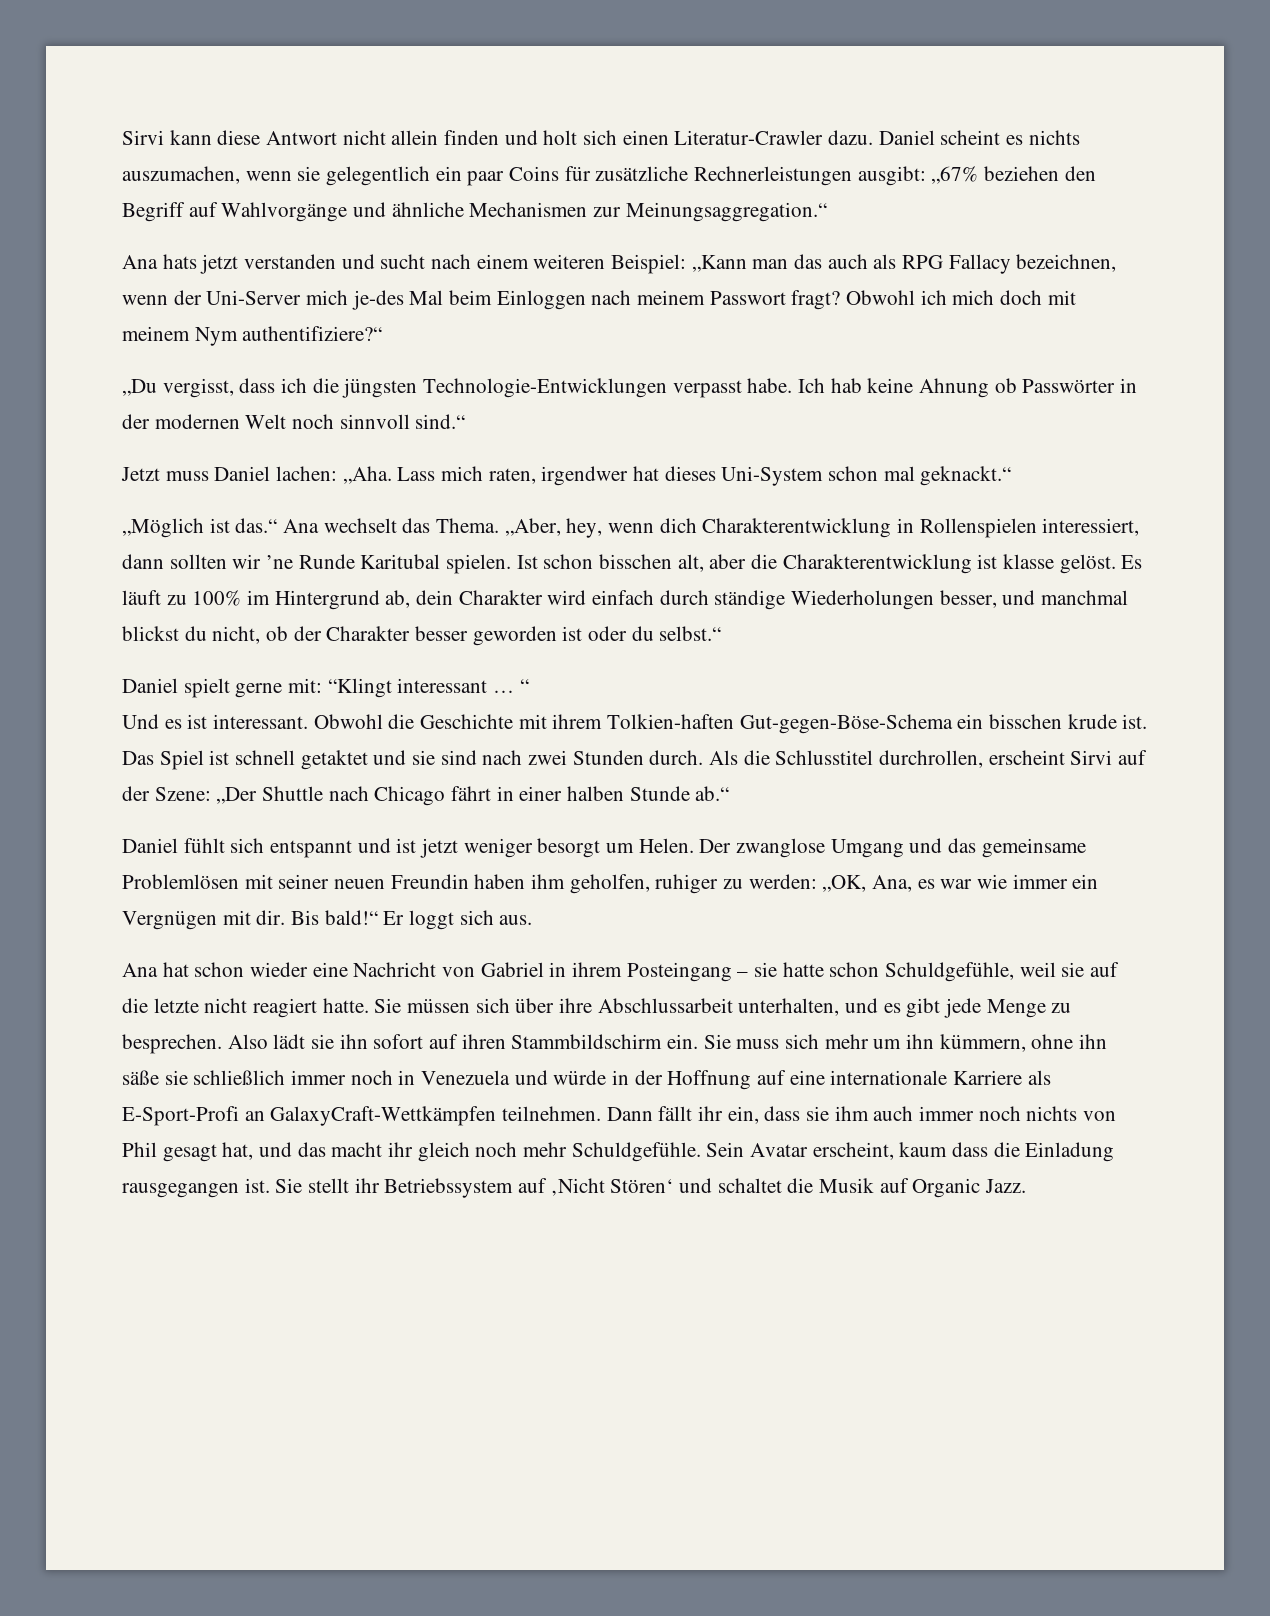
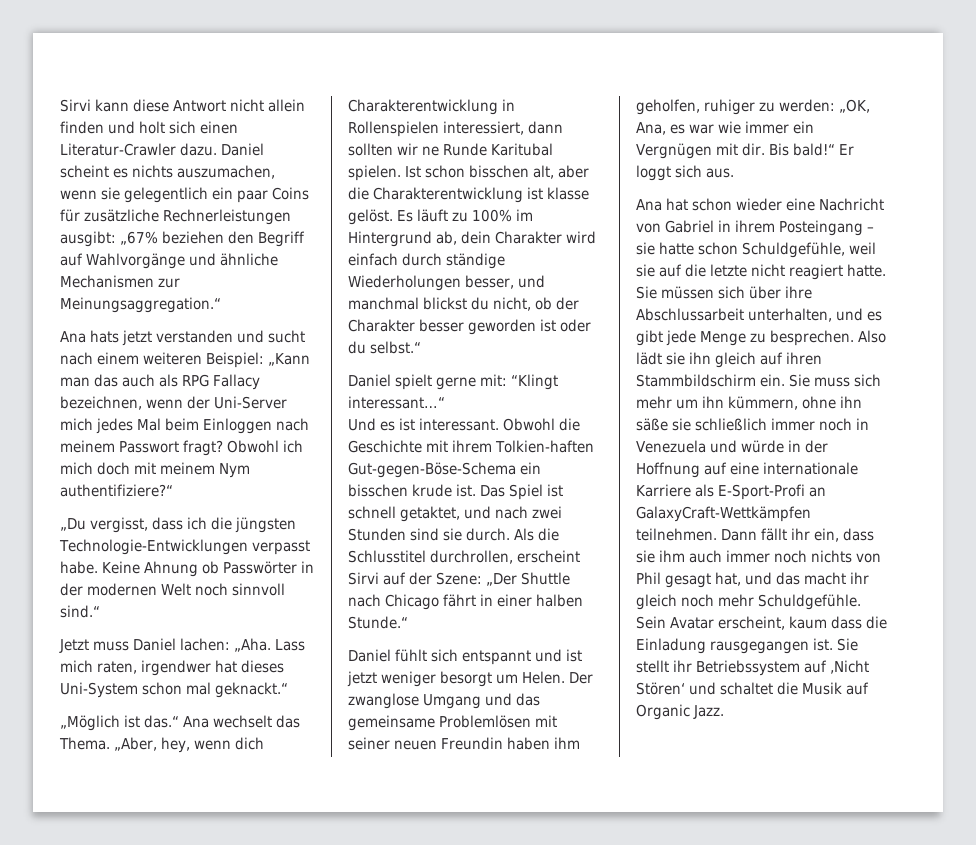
- Ana hats jetzt verstanden und sucht nach einem weiteren Beispiel: „Kann man das auch als RPG Fallacy bezeichnen, wenn der Uni-Server mich je-des Mal beim Einloggen nach meinem Passwort fragt?
+ Ana hats jetzt verstanden und sucht nach einem weiteren Beispiel: „Kann man das auch als RPG Fallacy bezeichnen, wenn der Uni-Server mich jedes Mal beim Einloggen nach meinem Passwort fragt?
- Ich hab keine Ahnung ob Passwörter in der modernen Welt noch sinnvoll sind.“
+ Keine Ahnung ob Passwörter in der modernen Welt noch sinnvoll sind.“
- „Aber, hey, wenn dich Charakterentwicklung in Rollenspielen interessiert, dann sollten wir ’ne Runde Karitubal spielen.
+ „Aber, hey, wenn dich Charakterentwicklung in Rollenspielen interessiert, dann sollten wir ne Runde Karitubal spielen.
- Daniel spielt gerne mit: “Klingt interessant … “
+ Daniel spielt gerne mit: “Klingt interessant…“
- Das Spiel ist schnell getaktet und sie sind nach zwei Stunden durch.
+ Das Spiel ist schnell getaktet, und nach zwei Stunden sind sie durch.
- Als die Schlusstitel durchrollen, erscheint Sirvi auf der Szene: „Der Shuttle nach Chicago fährt in einer halben Stunde ab.“
+ Als die Schlusstitel durchrollen, erscheint Sirvi auf der Szene: „Der Shuttle nach Chicago fährt in einer halben Stunde.“
- Also lädt sie ihn sofort auf ihren Stammbildschirm ein.
+ Also lädt sie ihn gleich auf ihren Stammbildschirm ein.

